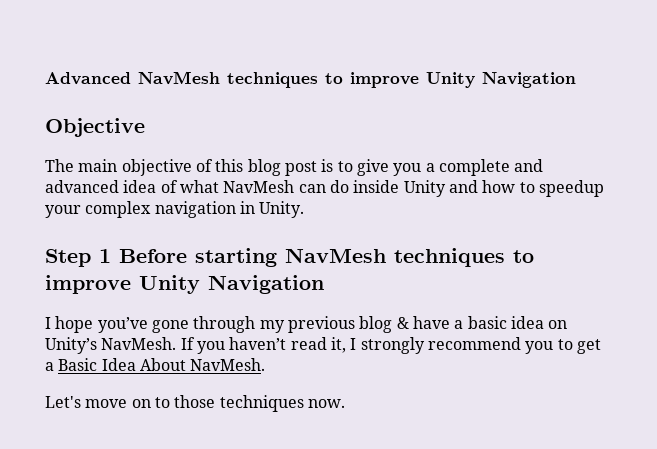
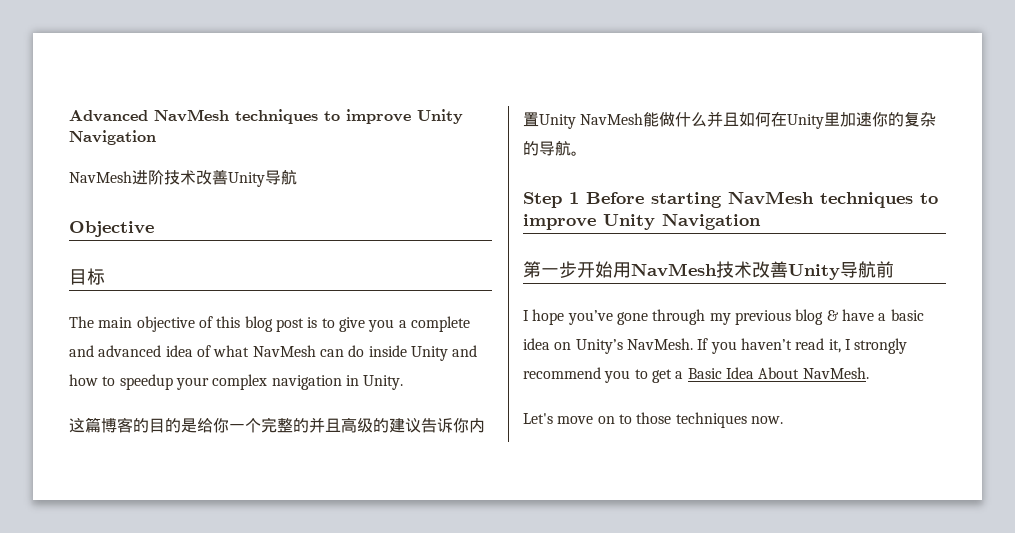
+ NavMesh进阶技术改善Unity导航
+ 目标
+ 这篇博客的目的是给你一个完整的并且高级的建议告诉你内置Unity NavMesh能做什么并且如何在Unity里加速你的复杂的导航。
+ 第一步开始用NavMesh技术改善Unity导航前

